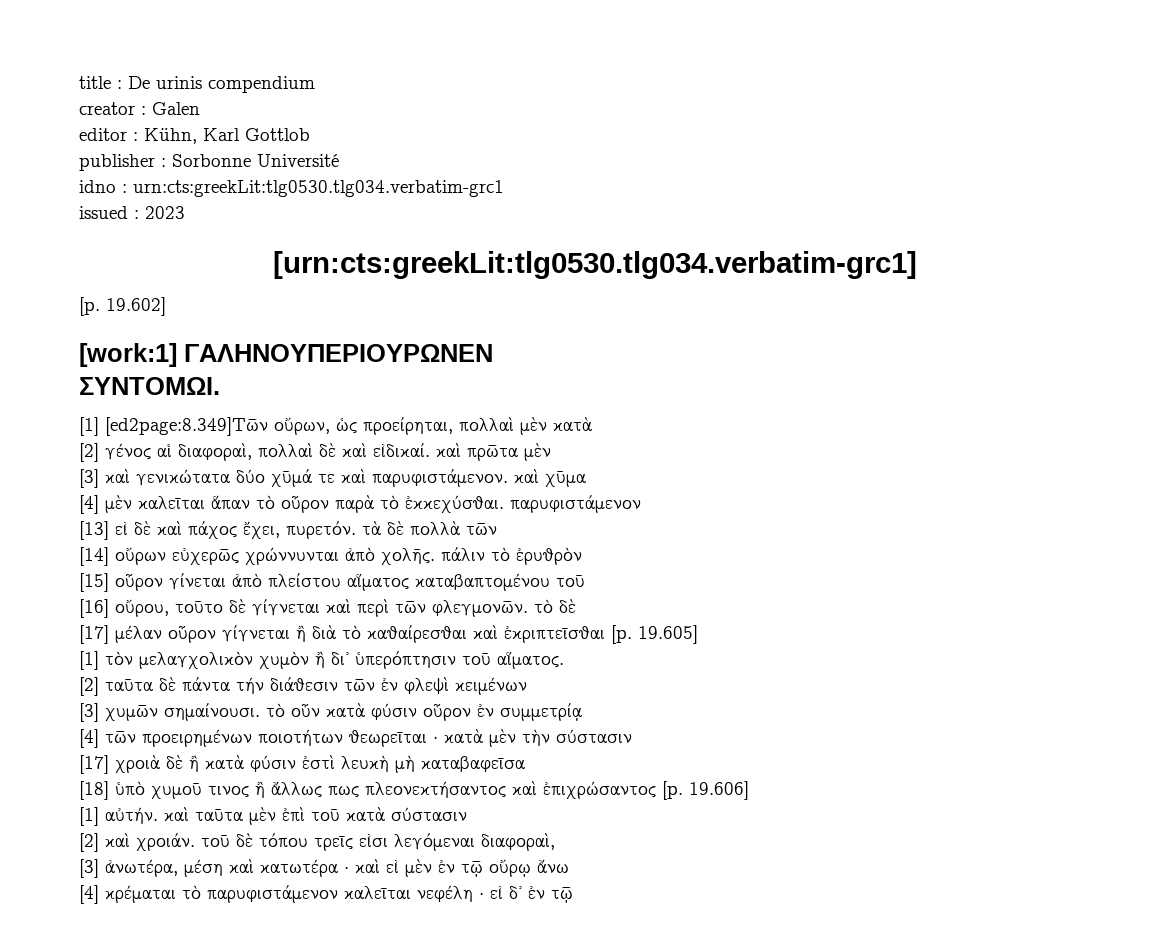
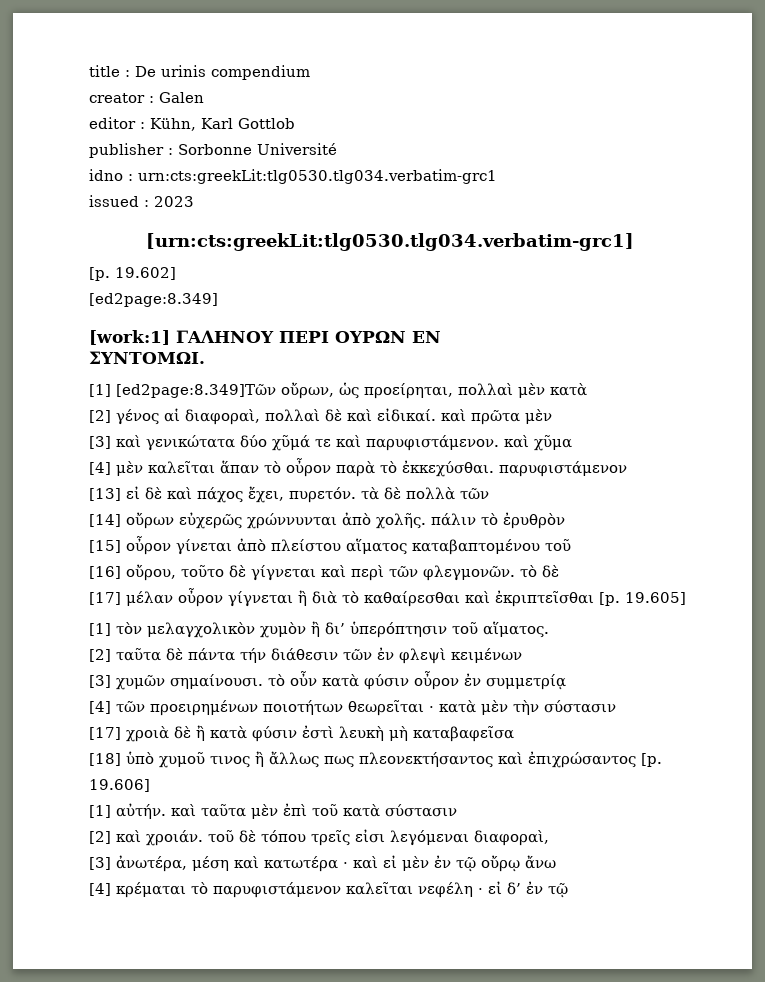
+ [ed2page:8.349]
- [work:1] ΓΑΛΗΝΟΥΠΕΡΙΟΥΡΩΝΕΝ
+ [work:1] ΓΑΛΗΝΟΥ ΠΕΡΙ ΟΥΡΩΝ ΕΝ
- [1] τὸν μελαγχολικὸν χυμὸν ἢ δι᾽ ὑπερόπτησιν τοῦ αἵματος.
+ [1] τὸν μελαγχολικὸν χυμὸν ἢ δι’ ὑπερόπτησιν τοῦ αἵματος.
- [4] κρέμαται τὸ παρυφιστάμενον καλεῖται νεφέλη · εἰ δ᾽ ἐν τῷ
+ [4] κρέμαται τὸ παρυφιστάμενον καλεῖται νεφέλη · εἰ δ’ ἐν τῷ

